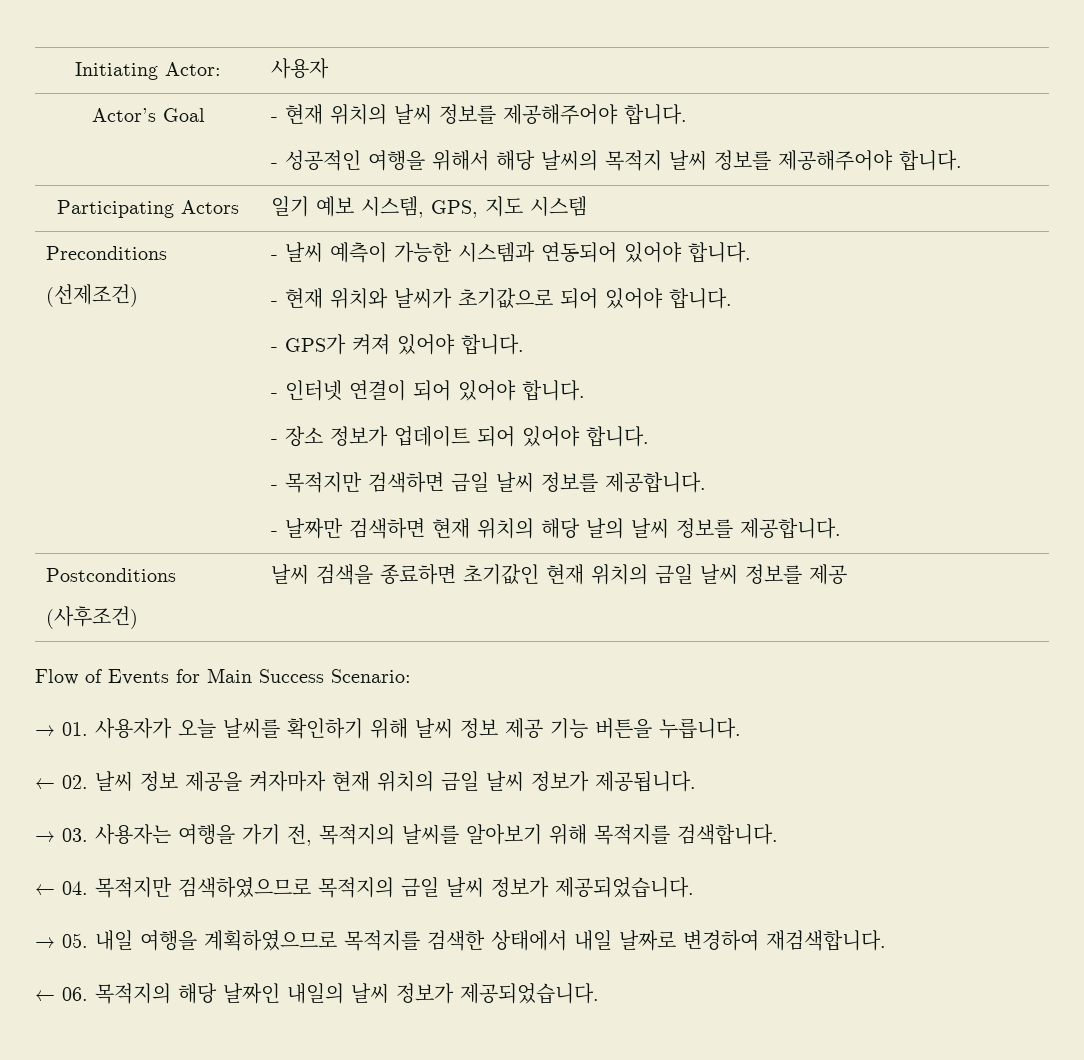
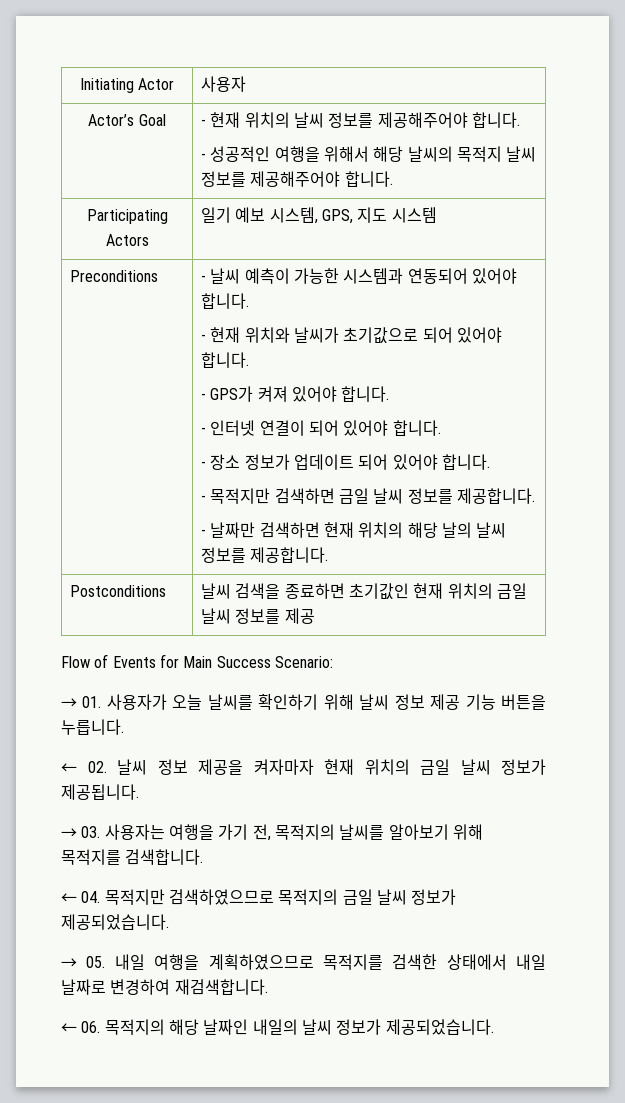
- Initiating Actor: | 사용자
+ Initiating Actor | 사용자
- (선제조건)
- Postconditions
- (사후조건) | 날씨 검색을 종료하면 초기값인 현재 위치의 금일 날씨 정보를 제공
+ Postconditions | 날씨 검색을 종료하면 초기값인 현재 위치의 금일 날씨 정보를 제공

